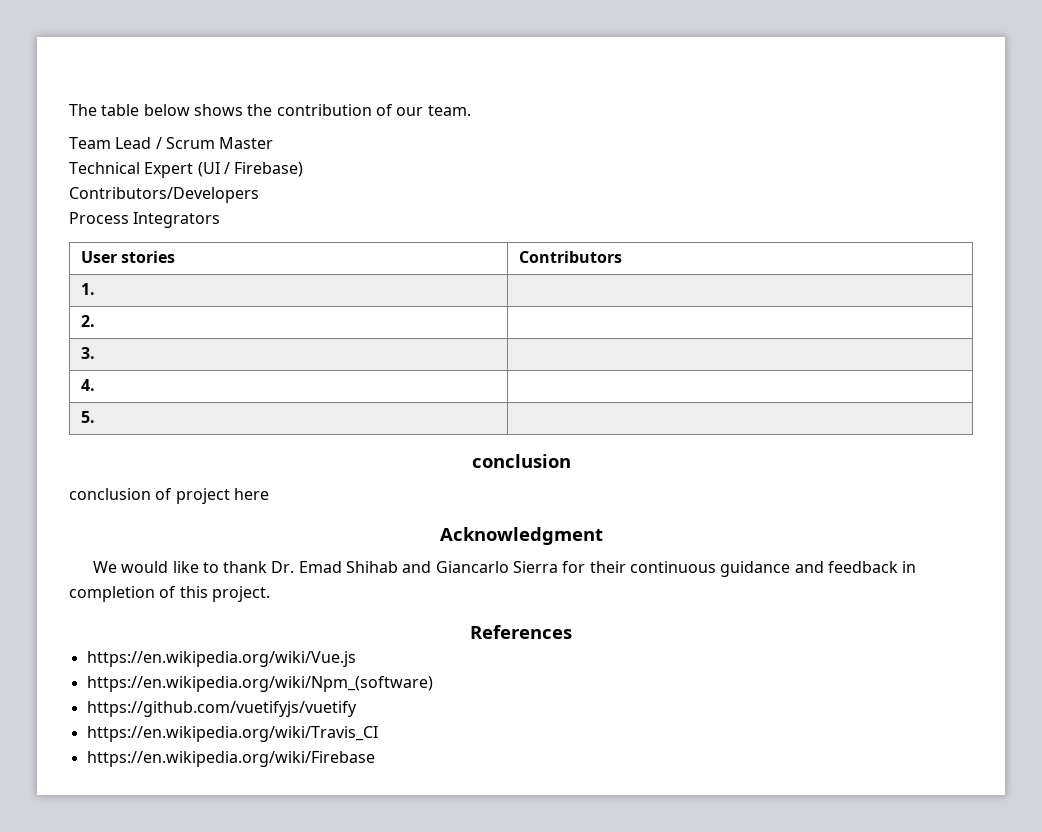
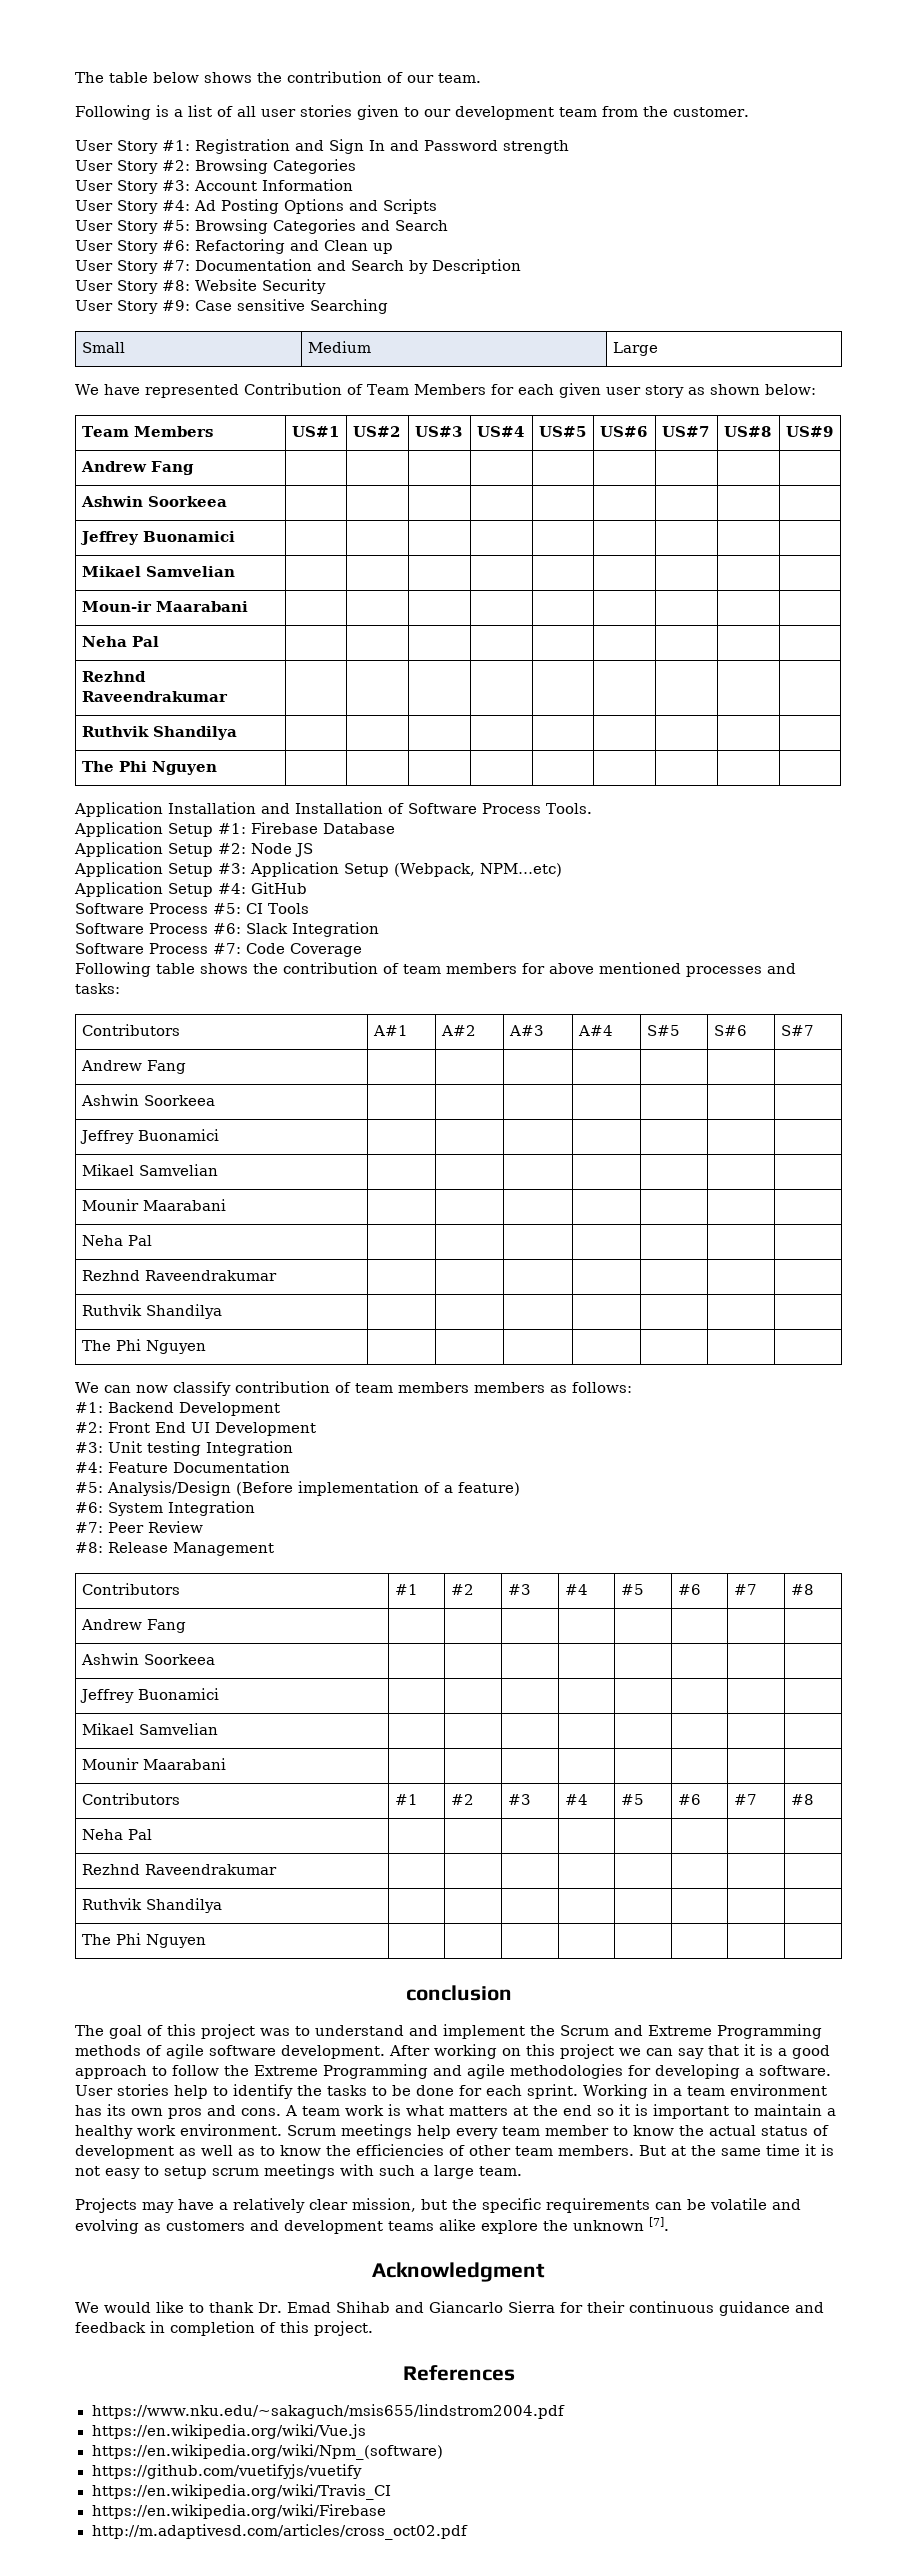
- Team Lead / Scrum Master
- Technical Expert (UI / Firebase)
- Contributors/Developers
- Process Integrators
- User stories | Contributors
- 1. |
- 2. |
- 3. |
- 4. |
- 5. |
+ Following is a list of all user stories given to our development team from the customer.
+ User Story #1: Registration and Sign In and Password strength
+ User Story #2: Browsing Categories
+ User Story #3: Account Information
+ User Story #4: Ad Posting Options and Scripts
+ User Story #5: Browsing Categories and Search
+ User Story #6: Refactoring and Clean up
+ User Story #7: Documentation and Search by Description
+ User Story #8: Website Security
+ User Story #9: Case sensitive Searching
+ Small | Medium | Large
+ We have represented Contribution of Team Members for each given user story as shown below:
+ Team Members | US#1 | US#2 | US#3 | US#4 | US#5 | US#6 | US#7 | US#8 | US#9
+ Andrew Fang | | | | | | | | |
+ Ashwin Soorkeea | | | | | | | | |
+ Jeffrey Buonamici | | | | | | | | |
+ Mikael Samvelian | | | | | | | | |
+ Moun-ir Maarabani | | | | | | | | |
+ Neha Pal | | | | | | | | |
+ Rezhnd Raveendrakumar | | | | | | | | |
+ Ruthvik Shandilya | | | | | | | | |
+ The Phi Nguyen | | | | | | | | |
+ Application Installation and Installation of Software Process Tools.
+ Application Setup #1: Firebase Database
+ Application Setup #2: Node JS
+ Application Setup #3: Application Setup (Webpack, NPM…etc)
+ Application Setup #4: GitHub
+ Software Process #5: CI Tools
+ Software Process #6: Slack Integration
+ Software Process #7: Code Coverage
+ Following table shows the contribution of team members for above mentioned processes and tasks:
+ Contributors | A#1 | A#2 | A#3 | A#4 | S#5 | S#6 | S#7
+ Andrew Fang | | | | | | |
+ Ashwin Soorkeea | | | | | | |
+ Jeffrey Buonamici | | | | | | |
+ Mikael Samvelian | | | | | | |
+ Mounir Maarabani | | | | | | |
+ Neha Pal | | | | | | |
+ Rezhnd Raveendrakumar | | | | | | |
+ Ruthvik Shandilya | | | | | | |
+ The Phi Nguyen | | | | | | |
+ We can now classify contribution of team members members as follows:
+ #1: Backend Development
+ #2: Front End UI Development
+ #3: Unit testing Integration
+ #4: Feature Documentation
+ #5: Analysis/Design (Before implementation of a feature)
+ #6: System Integration
+ #7: Peer Review
+ #8: Release Management
+ Contributors | #1 | #2 | #3 | #4 | #5 | #6 | #7 | #8
+ Andrew Fang | | | | | | | |
+ Ashwin Soorkeea | | | | | | | |
+ Jeffrey Buonamici | | | | | | | |
+ Mikael Samvelian | | | | | | | |
+ Mounir Maarabani | | | | | | | |
+ Contributors | #1 | #2 | #3 | #4 | #5 | #6 | #7 | #8
+ Neha Pal | | | | | | | |
+ Rezhnd Raveendrakumar | | | | | | | |
+ Ruthvik Shandilya | | | | | | | |
+ The Phi Nguyen | | | | | | | |
  conclusion
- conclusion of project here
+ The goal of this project was to understand and implement the Scrum and Extreme Programming methods of agile software development. After working on this project we can say that it is a good approach to follow the Extreme Programming and agile methodologies for developing a software. User stories help to identify the tasks to be done for each sprint. Working in a team environment has its own pros and cons. A team work is what matters at the end so it is important to maintain a healthy work environment. Scrum meetings help every team member to know the actual status of development as well as to know the efficiencies of other team members. But at the same time it is not easy to setup scrum meetings with such a large team.
+ Projects may have a relatively clear mission, but the specific requirements can be volatile and evolving as customers and development teams alike explore the unknown [7].
+ https://www.nku.edu/~sakaguch/msis655/lindstrom2004.pdf
+ http://m.adaptivesd.com/articles/cross_oct02.pdf

